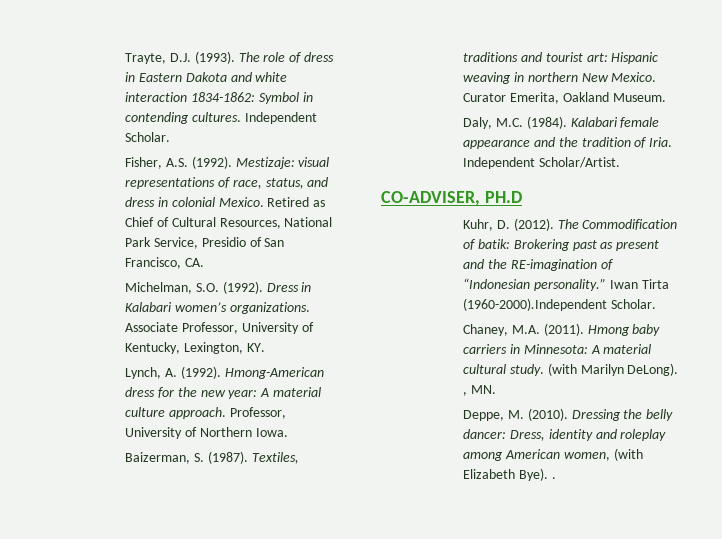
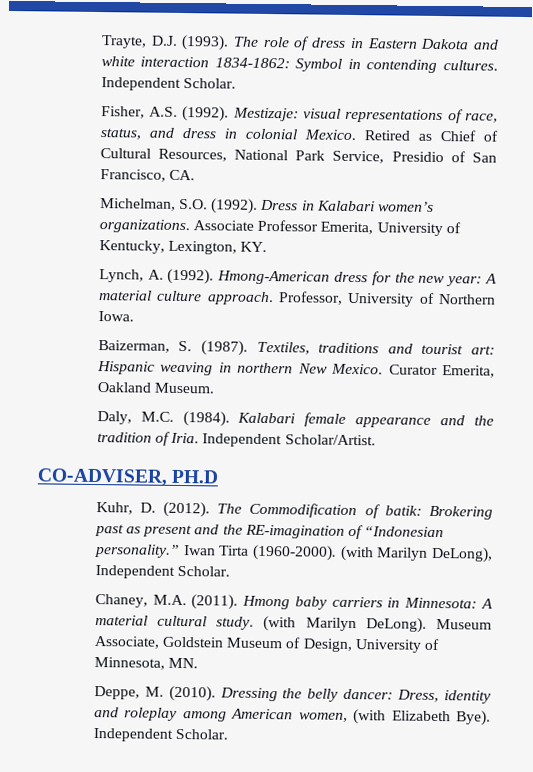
- Associate Professor, University of Kentucky, Lexington, KY.
+ Associate Professor Emerita, University of Kentucky, Lexington, KY.
- Iwan Tirta (1960-2000).Independent Scholar.
+ Iwan Tirta (1960-2000). (with Marilyn DeLong), Independent Scholar.
- (with Marilyn DeLong). , MN.
+ (with Marilyn DeLong). Museum Associate, Goldstein Museum of Design, University of Minnesota, MN.
- Dressing the belly dancer: Dress, identity and roleplay among American women, (with Elizabeth Bye). .
+ Dressing the belly dancer: Dress, identity and roleplay among American women, (with Elizabeth Bye). Independent Scholar.

